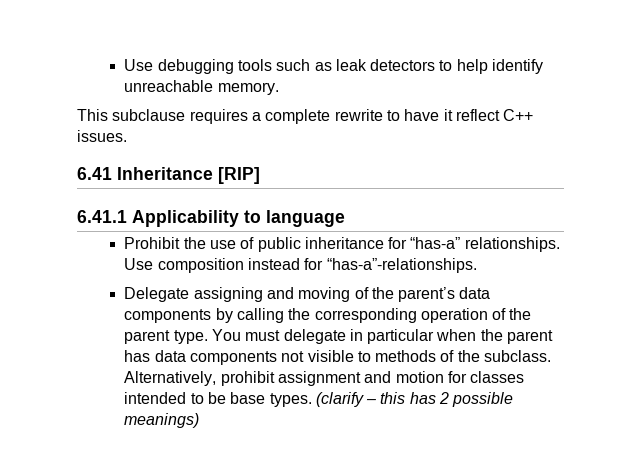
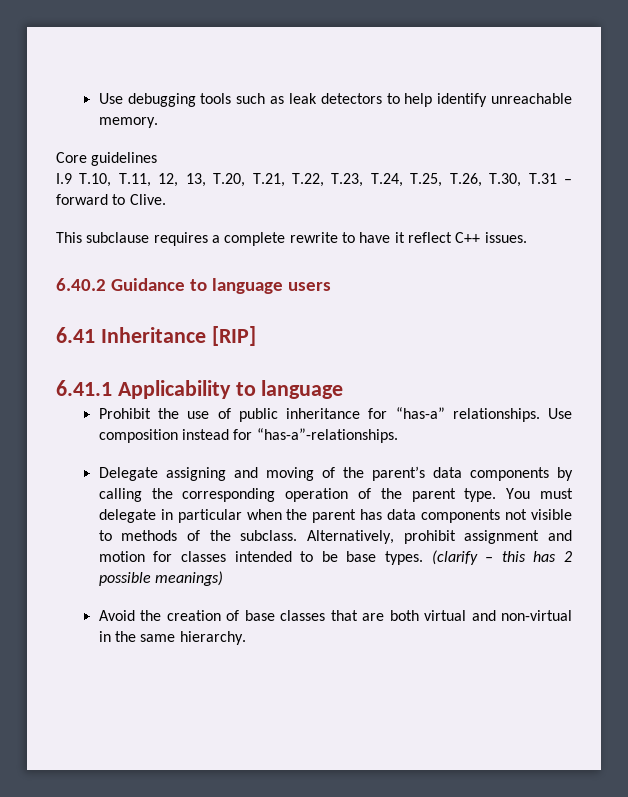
+ Core guidelines
+ I.9 T.10, T.11, 12, 13, T.20, T.21, T.22, T.23, T.24, T.25, T.26, T.30, T.31 – forward to Clive.
+ 6.40.2 Guidance to language users
+ Avoid the creation of base classes that are both virtual and non-virtual in the same hierarchy.

